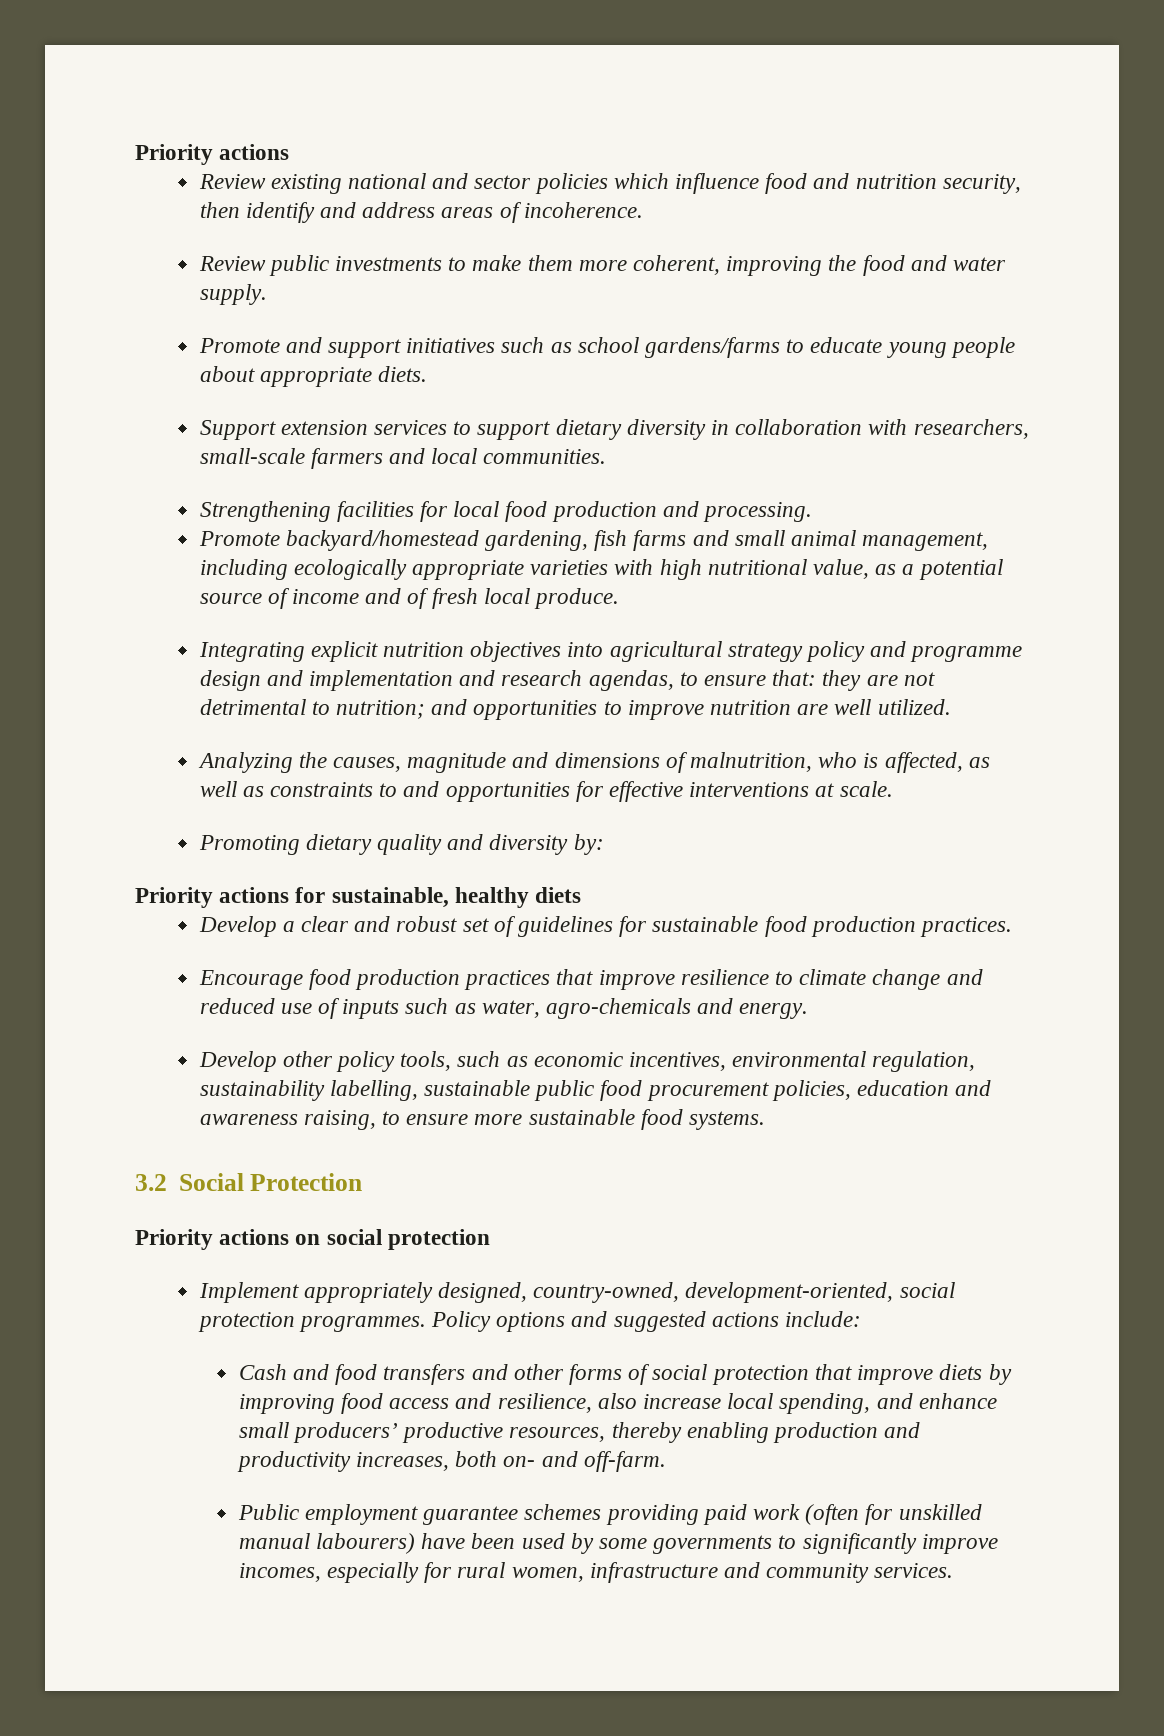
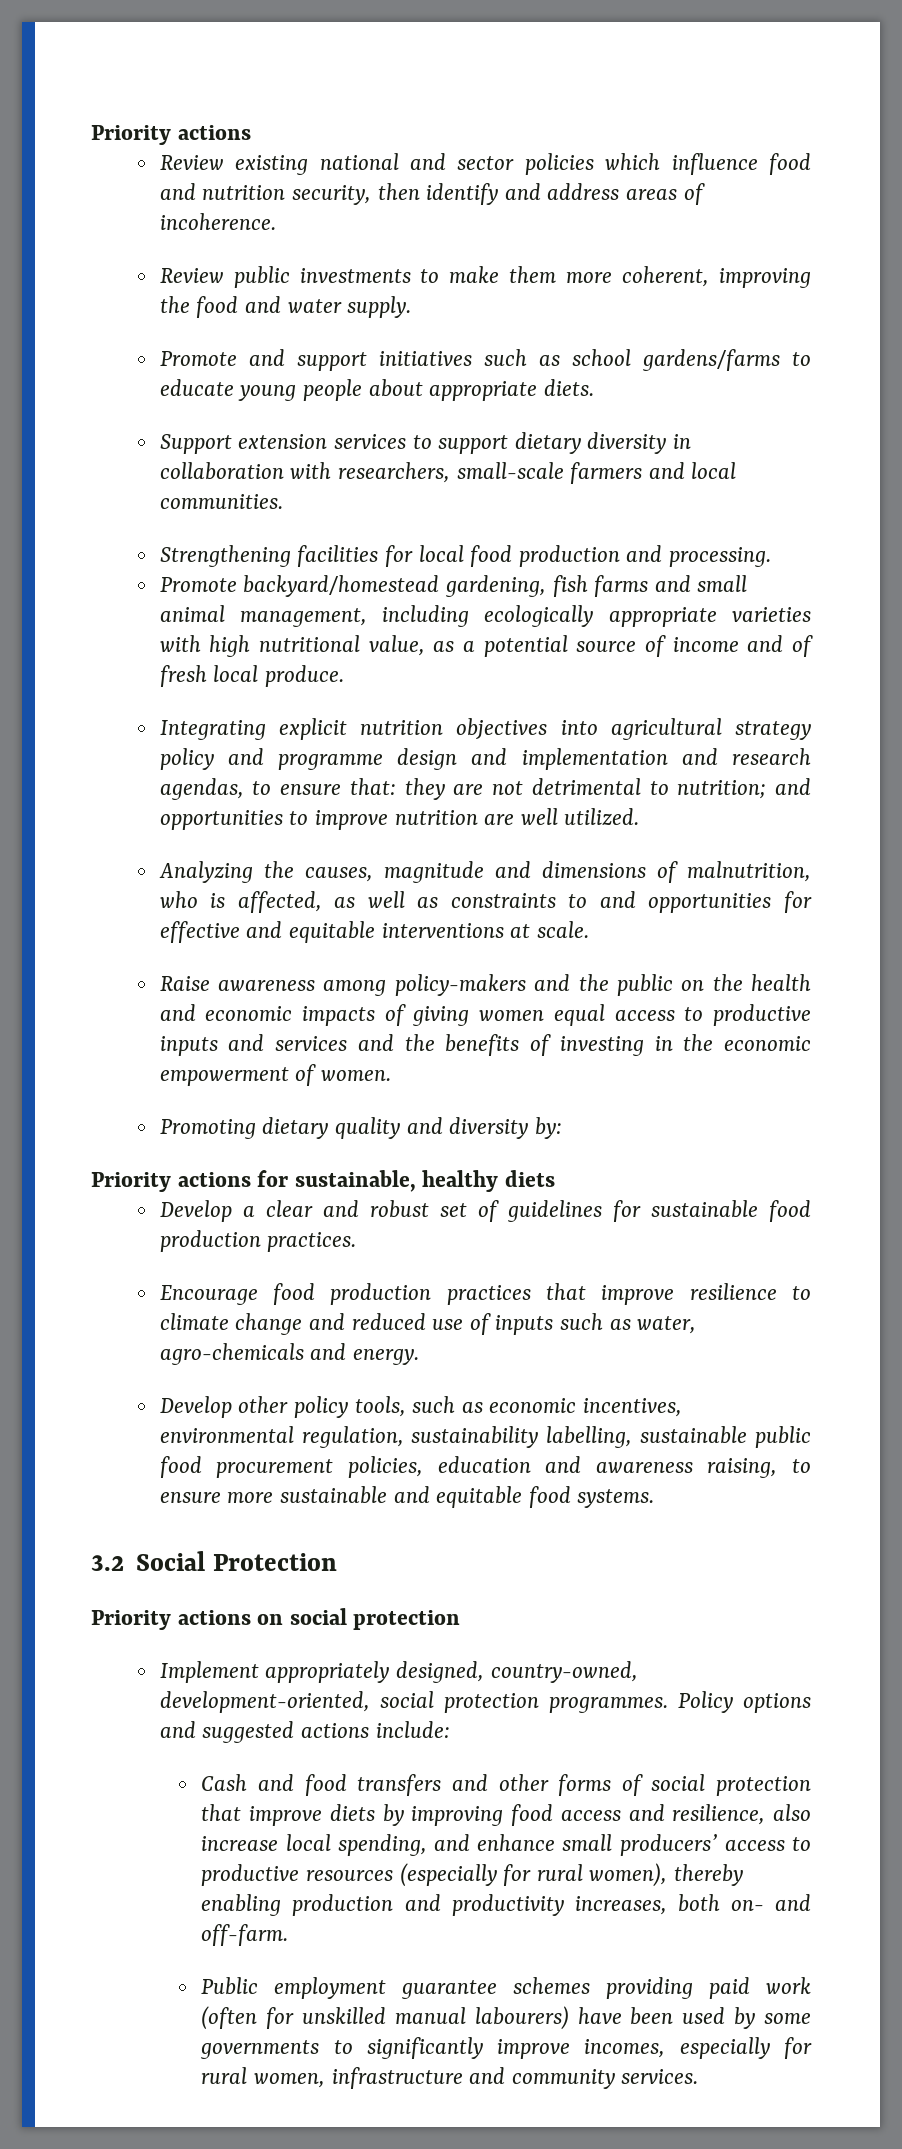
- Analyzing the causes, magnitude and dimensions of malnutrition, who is affected, as well as constraints to and opportunities for effective interventions at scale.
+ Analyzing the causes, magnitude and dimensions of malnutrition, who is affected, as well as constraints to and opportunities for effective and equitable interventions at scale.
+ Raise awareness among policy-makers and the public on the health and economic impacts of giving women equal access to productive inputs and services and the benefits of investing in the economic empowerment of women.
- Develop other policy tools, such as economic incentives, environmental regulation, sustainability labelling, sustainable public food procurement policies, education and awareness raising, to ensure more sustainable food systems.
+ Develop other policy tools, such as economic incentives, environmental regulation, sustainability labelling, sustainable public food procurement policies, education and awareness raising, to ensure more sustainable and equitable food systems.
- Cash and food transfers and other forms of social protection that improve diets by improving food access and resilience, also increase local spending, and enhance small producers’ productive resources, thereby enabling production and productivity increases, both on- and off-farm.
+ Cash and food transfers and other forms of social protection that improve diets by improving food access and resilience, also increase local spending, and enhance small producers’ access to productive resources (especially for rural women), thereby enabling production and productivity increases, both on- and off-farm.

